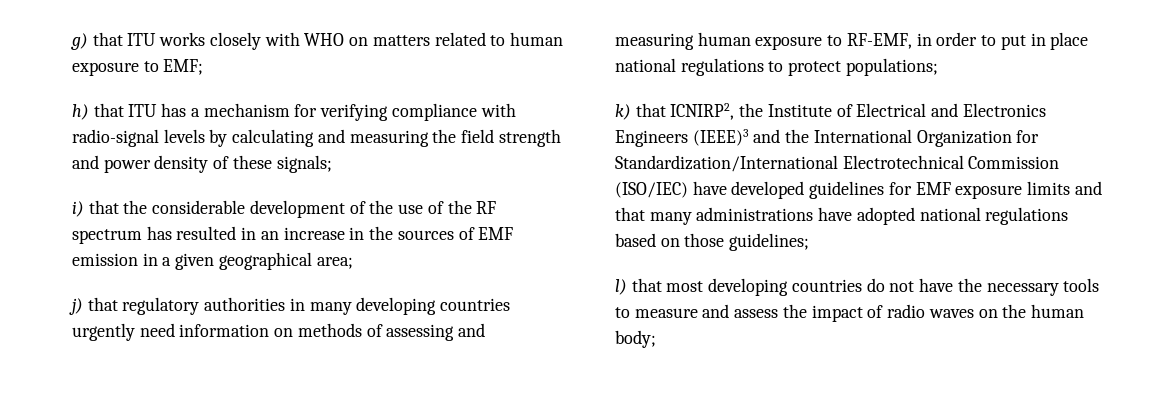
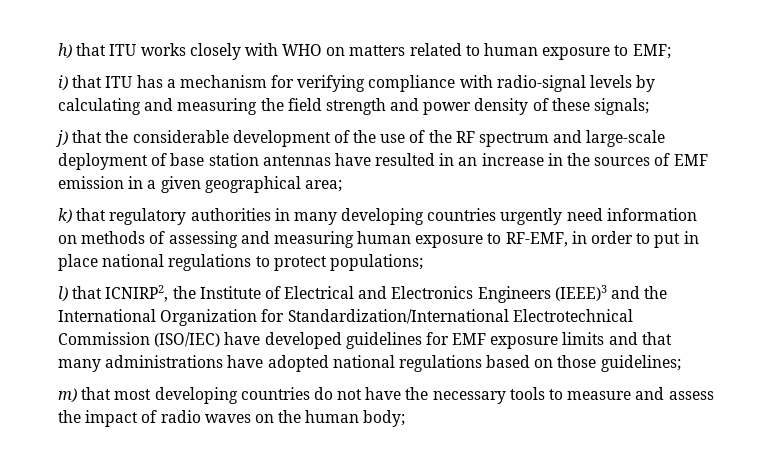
- g) that ITU works closely with WHO on matters related to human exposure to EMF;
+ h) that ITU works closely with WHO on matters related to human exposure to EMF;
- h) that ITU has a mechanism for verifying compliance with radio-signal levels by calculating and measuring the field strength and power density of these signals;
+ i) that ITU has a mechanism for verifying compliance with radio-signal levels by calculating and measuring the field strength and power density of these signals;
- i) that the considerable development of the use of the RF spectrum has resulted in an increase in the sources of EMF emission in a given geographical area;
+ j) that the considerable development of the use of the RF spectrum and large-scale deployment of base station antennas have resulted in an increase in the sources of EMF emission in a given geographical area;
- j) that regulatory authorities in many developing countries urgently need information on methods of assessing and measuring human exposure to RF-EMF, in order to put in place national regulations to protect populations;
+ k) that regulatory authorities in many developing countries urgently need information on methods of assessing and measuring human exposure to RF-EMF, in order to put in place national regulations to protect populations;
- k) that ICNIRP2, the Institute of Electrical and Electronics Engineers (IEEE)3 and the International Organization for Standardization/International Electrotechnical Commission (ISO/IEC) have developed guidelines for EMF exposure limits and that many administrations have adopted national regulations based on those guidelines;
+ l) that ICNIRP2, the Institute of Electrical and Electronics Engineers (IEEE)3 and the International Organization for Standardization/International Electrotechnical Commission (ISO/IEC) have developed guidelines for EMF exposure limits and that many administrations have adopted national regulations based on those guidelines;
- l) that most developing countries do not have the necessary tools to measure and assess the impact of radio waves on the human body;
+ m) that most developing countries do not have the necessary tools to measure and assess the impact of radio waves on the human body;

